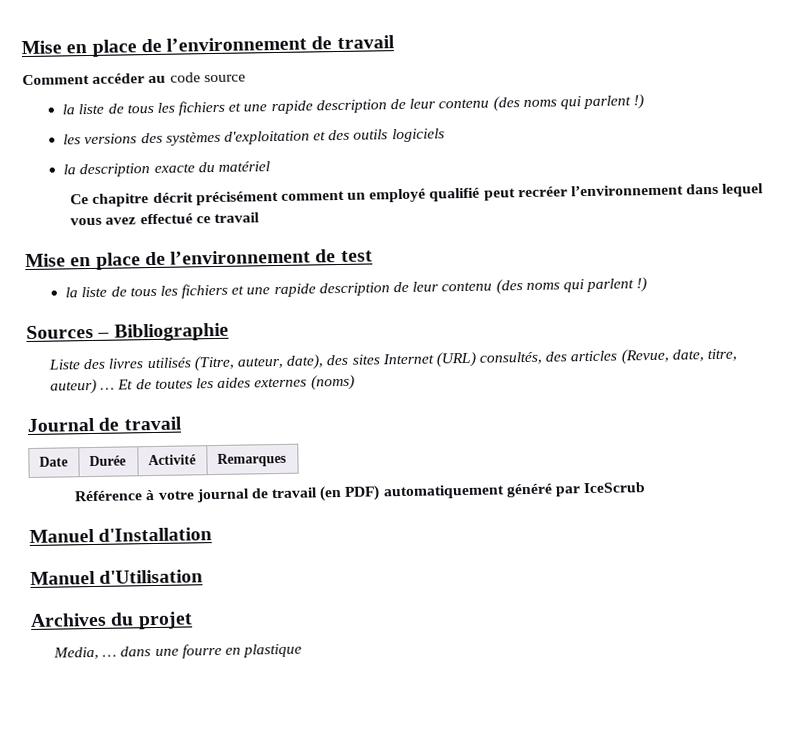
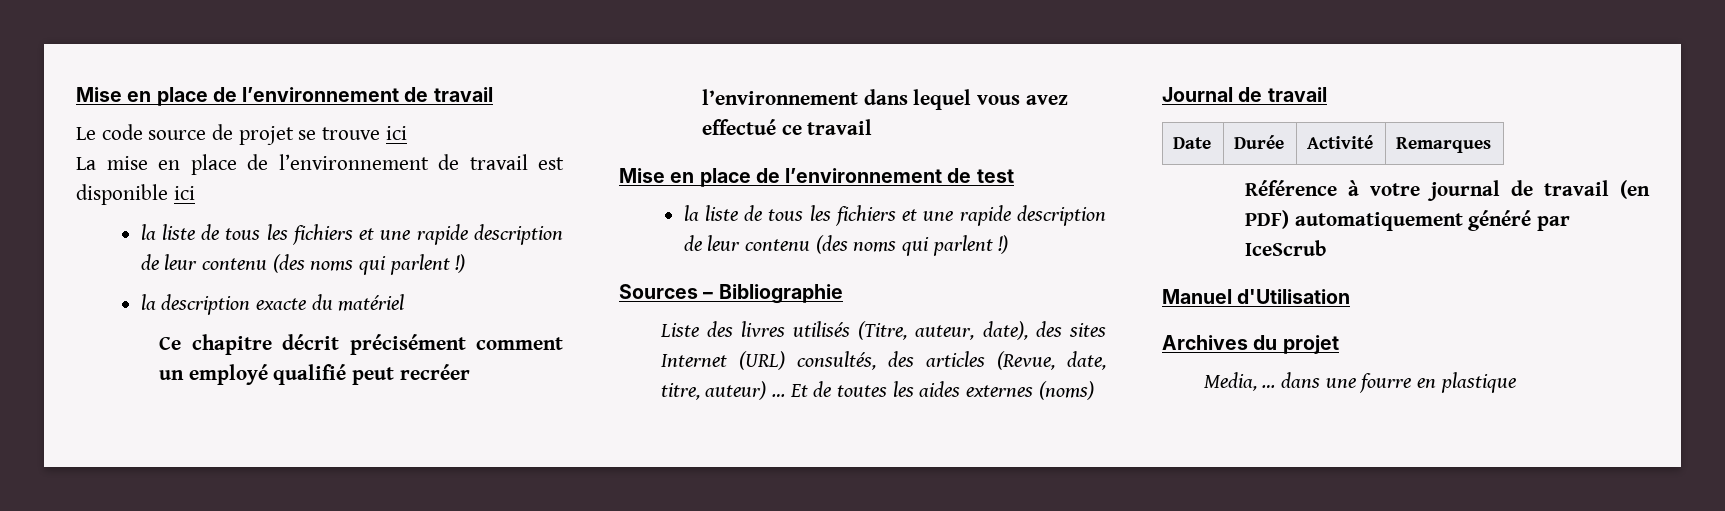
- Comment accéder au code source
+ Le code source de projet se trouve ici
+ La mise en place de l’environnement de travail est disponible ici
- les versions des systèmes d'exploitation et des outils logiciels
- Manuel d'Installation

